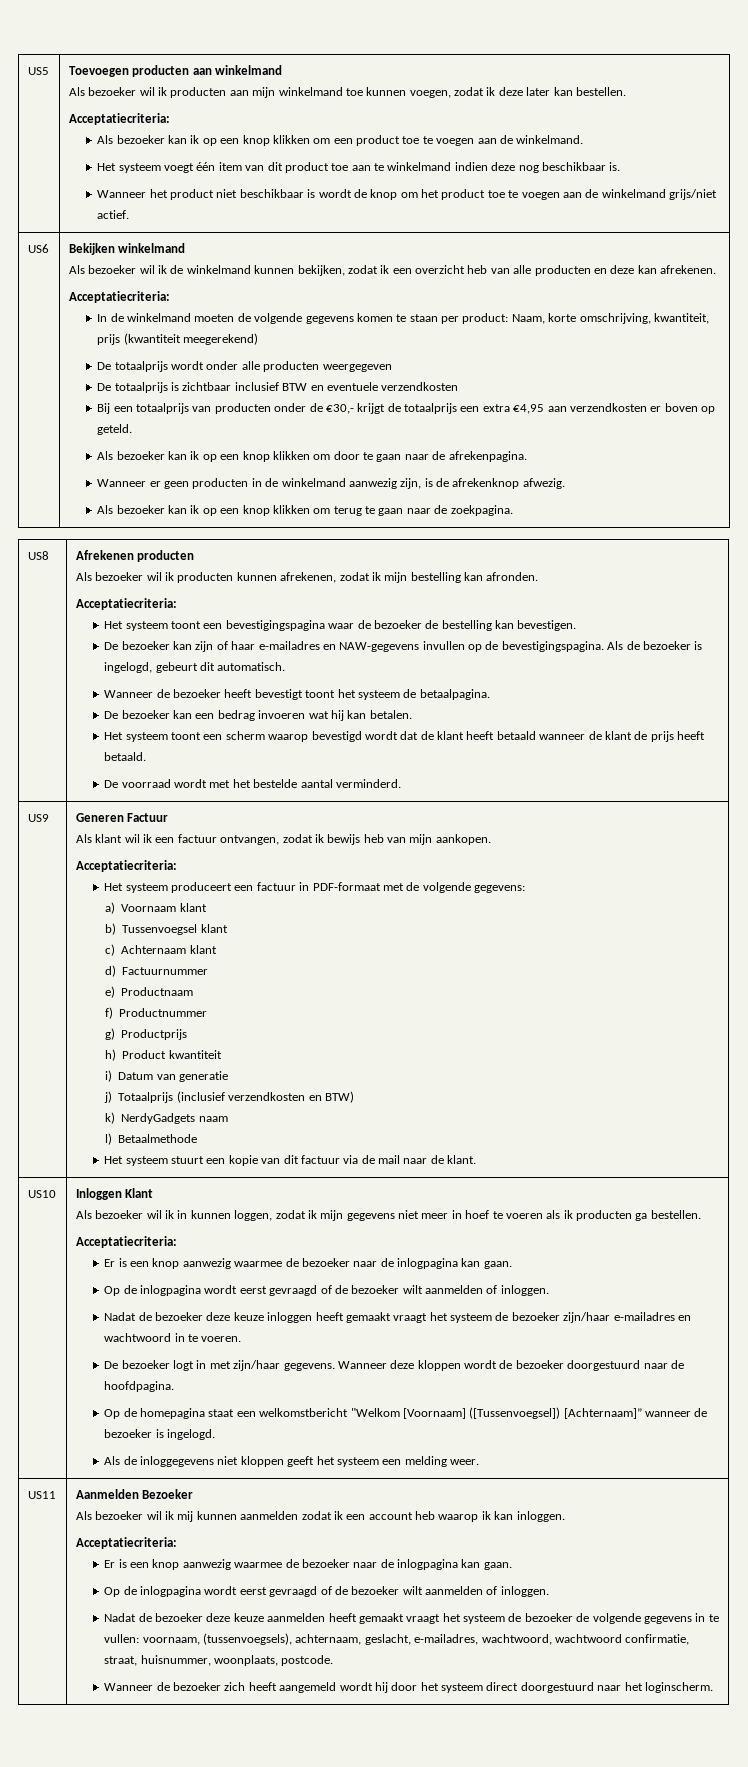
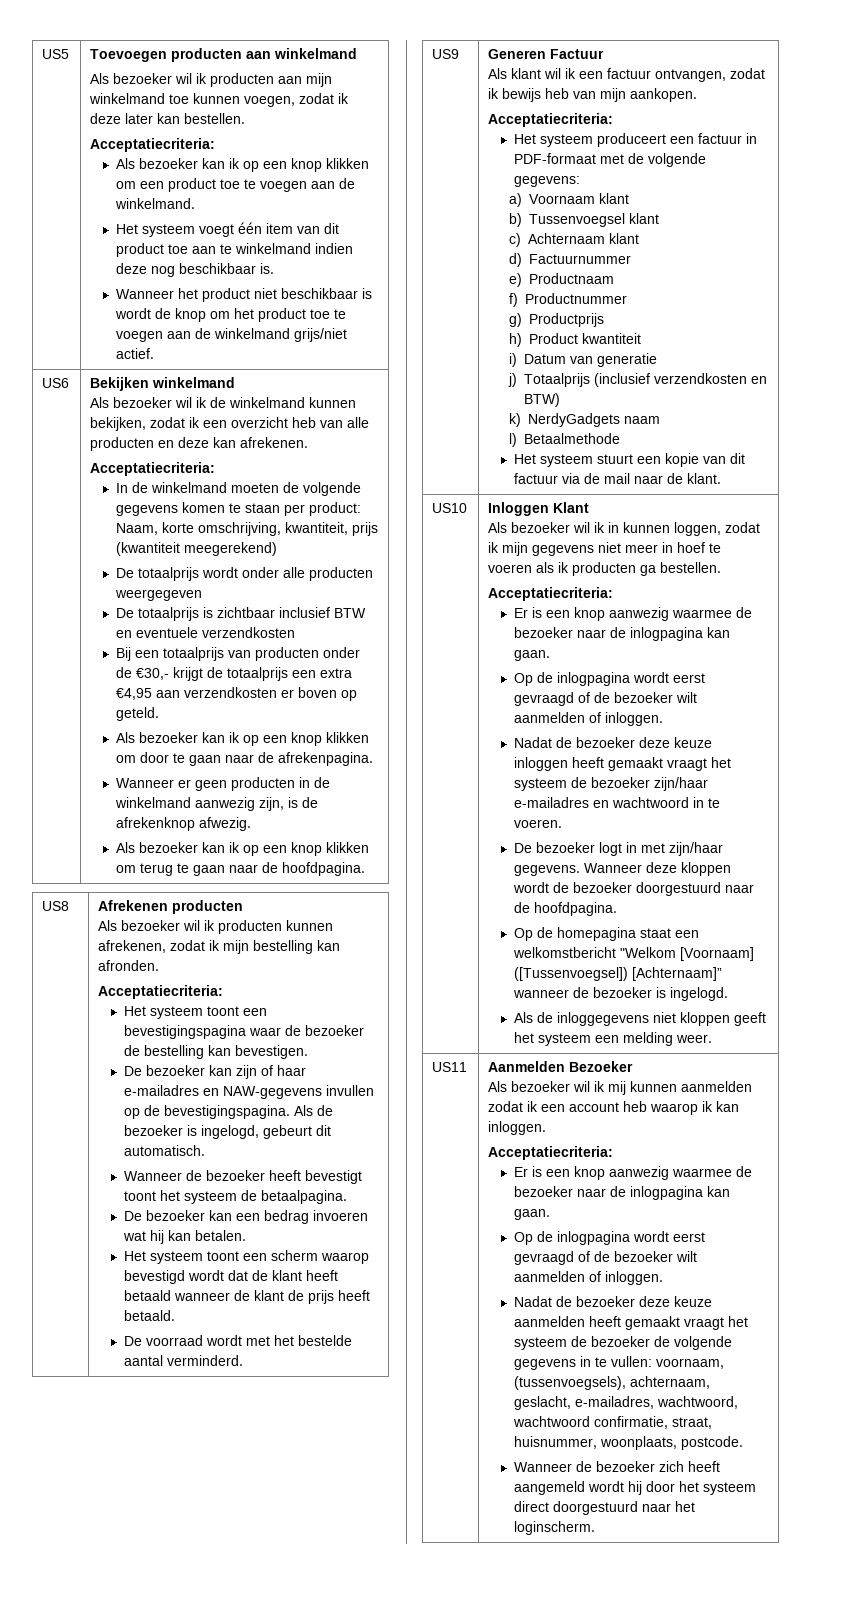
- Als bezoeker kan ik op een knop klikken om terug te gaan naar de zoekpagina.
+ Als bezoeker kan ik op een knop klikken om terug te gaan naar de hoofdpagina.

